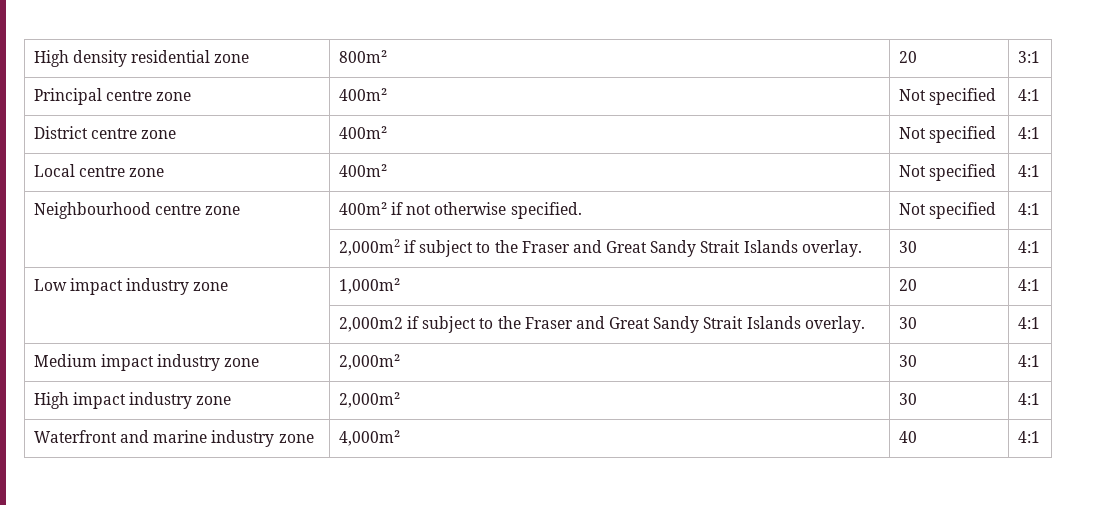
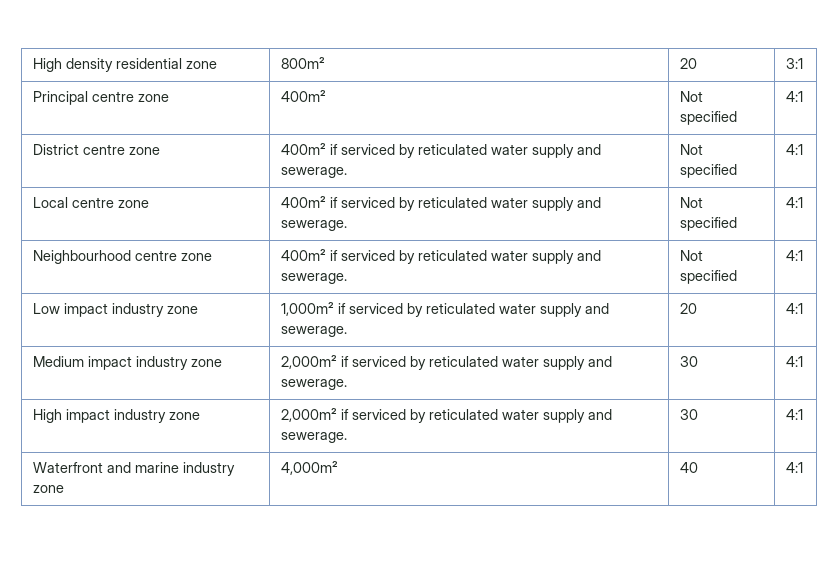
- District centre zone | 400m² | Not specified | 4:1
+ District centre zone | 400m² if serviced by reticulated water supply and sewerage. | Not specified | 4:1
- Local centre zone | 400m² | Not specified | 4:1
+ Local centre zone | 400m² if serviced by reticulated water supply and sewerage. | Not specified | 4:1
- Neighbourhood centre zone | 400m² if not otherwise specified. | Not specified | 4:1
- | 2,000m2 if subject to the Fraser and Great Sandy Strait Islands overlay. | 30 | 4:1
+ Neighbourhood centre zone | 400m² if serviced by reticulated water supply and sewerage. | Not specified | 4:1
- Low impact industry zone | 1,000m² | 20 | 4:1
- | 2,000m2 if subject to the Fraser and Great Sandy Strait Islands overlay. | 30 | 4:1
+ Low impact industry zone | 1,000m² if serviced by reticulated water supply and sewerage. | 20 | 4:1
- Medium impact industry zone | 2,000m² | 30 | 4:1
+ Medium impact industry zone | 2,000m² if serviced by reticulated water supply and sewerage. | 30 | 4:1
- High impact industry zone | 2,000m² | 30 | 4:1
+ High impact industry zone | 2,000m² if serviced by reticulated water supply and sewerage. | 30 | 4:1

